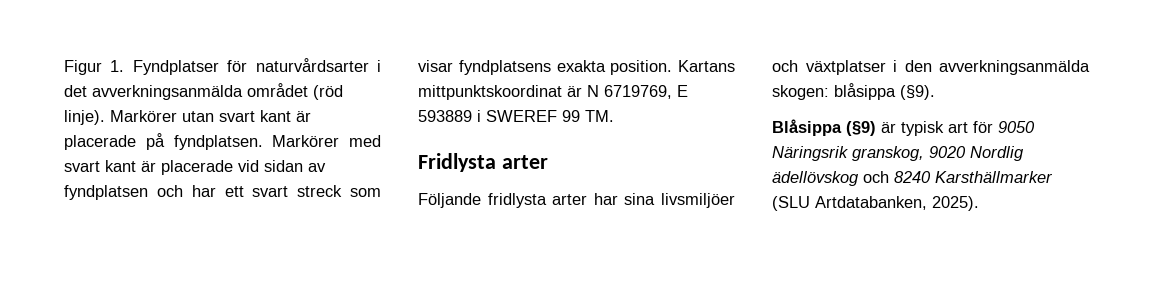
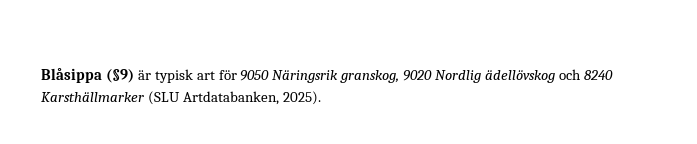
- Figur 1. Fyndplatser för naturvårdsarter i det avverkningsanmälda området (röd linje). Markörer utan svart kant är placerade på fyndplatsen. Markörer med svart kant är placerade vid sidan av fyndplatsen och har ett svart streck som visar fyndplatsens exakta position. Kartans mittpunktskoordinat är N 6719769, E 593889 i SWEREF 99 TM.
- Fridlysta arter
- Följande fridlysta arter har sina livsmiljöer och växtplatser i den avverkningsanmälda skogen: blåsippa (§9).

